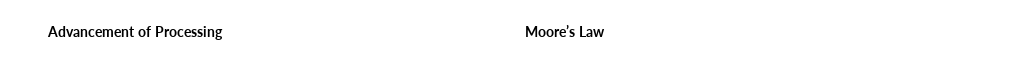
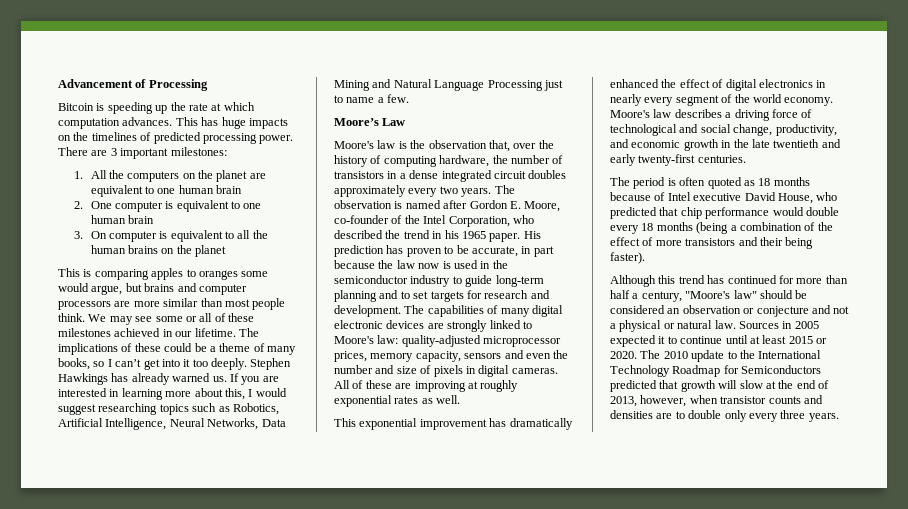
+ Bitcoin is speeding up the rate at which computation advances. This has huge impacts on the timelines of predicted processing power. There are 3 important milestones:
+ 1. All the computers on the planet are equivalent to one human brain
+ 2. One computer is equivalent to one human brain
+ 3. On computer is equivalent to all the human brains on the planet
+ This is comparing apples to oranges some would argue, but brains and computer processors are more similar than most people think. We may see some or all of these milestones achieved in our lifetime. The implications of these could be a theme of many books, so I can’t get into it too deeply. Stephen Hawkings has already warned us. If you are interested in learning more about this, I would suggest researching topics such as Robotics, Artificial Intelligence, Neural Networks, Data Mining and Natural Language Processing just to name a few.
  Moore’s Law
+ Moore's law is the observation that, over the history of computing hardware, the number of transistors in a dense integrated circuit doubles approximately every two years. The observation is named after Gordon E. Moore, co-founder of the Intel Corporation, who described the trend in his 1965 paper. His prediction has proven to be accurate, in part because the law now is used in the semiconductor industry to guide long-term planning and to set targets for research and development. The capabilities of many digital electronic devices are strongly linked to Moore's law: quality-adjusted microprocessor prices, memory capacity, sensors and even the number and size of pixels in digital cameras. All of these are improving at roughly exponential rates as well.
+ This exponential improvement has dramatically enhanced the effect of digital electronics in nearly every segment of the world economy. Moore's law describes a driving force of technological and social change, productivity, and economic growth in the late twentieth and early twenty-first centuries.
+ The period is often quoted as 18 months because of Intel executive David House, who predicted that chip performance would double every 18 months (being a combination of the effect of more transistors and their being faster).
+ Although this trend has continued for more than half a century, "Moore's law" should be considered an observation or conjecture and not a physical or natural law. Sources in 2005 expected it to continue until at least 2015 or 2020. The 2010 update to the International Technology Roadmap for Semiconductors predicted that growth will slow at the end of 2013, however, when transistor counts and densities are to double only every three years.

